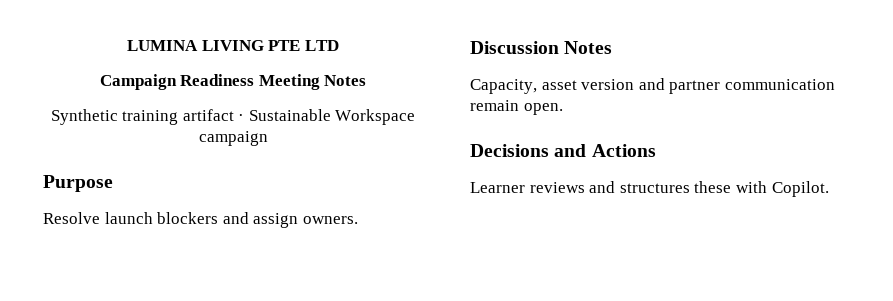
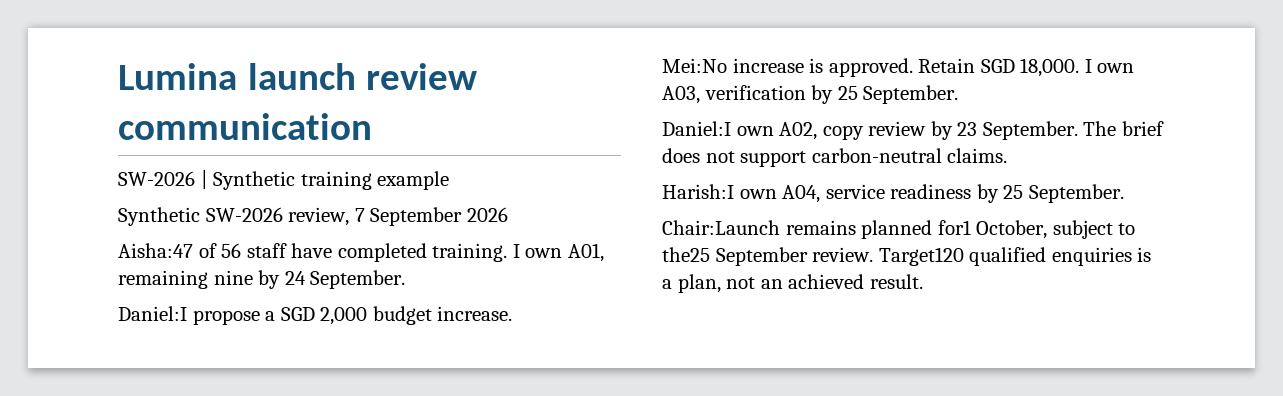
- LUMINA LIVING PTE LTD
- Campaign Readiness Meeting Notes
- Synthetic training artifact · Sustainable Workspace campaign
- Purpose
- Resolve launch blockers and assign owners.
- Discussion Notes
- Capacity, asset version and partner communication remain open.
- Decisions and Actions
- Learner reviews and structures these with Copilot.
+ Lumina launch review communication
+ SW-2026 | Synthetic training example
+ Synthetic SW-2026 review, 7 September 2026
+ Aisha:47 of 56 staff have completed training. I own A01, remaining nine by 24 September.
+ Daniel:I propose a SGD 2,000 budget increase.
+ Mei:No increase is approved. Retain SGD 18,000. I own A03, verification by 25 September.
+ Daniel:I own A02, copy review by 23 September. The brief does not support carbon-neutral claims.
+ Harish:I own A04, service readiness by 25 September.
+ Chair:Launch remains planned for1 October, subject to the25 September review. Target120 qualified enquiries is a plan, not an achieved result.

